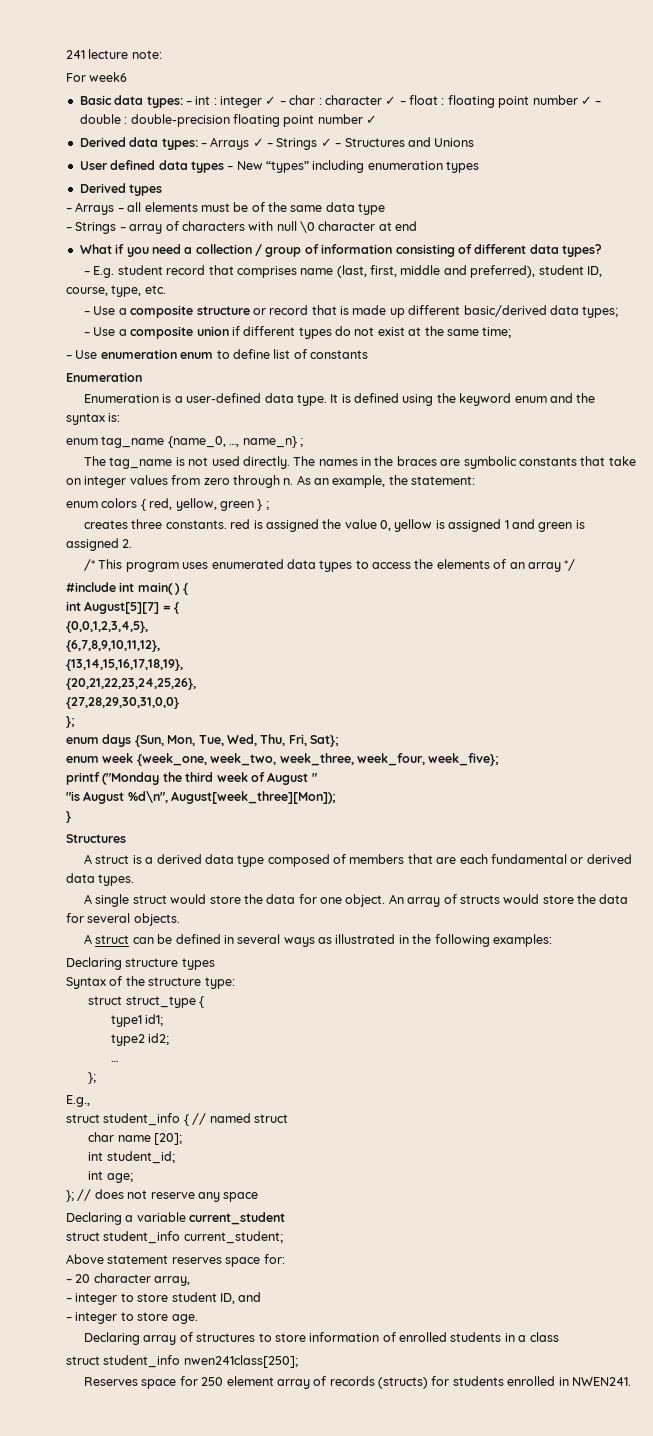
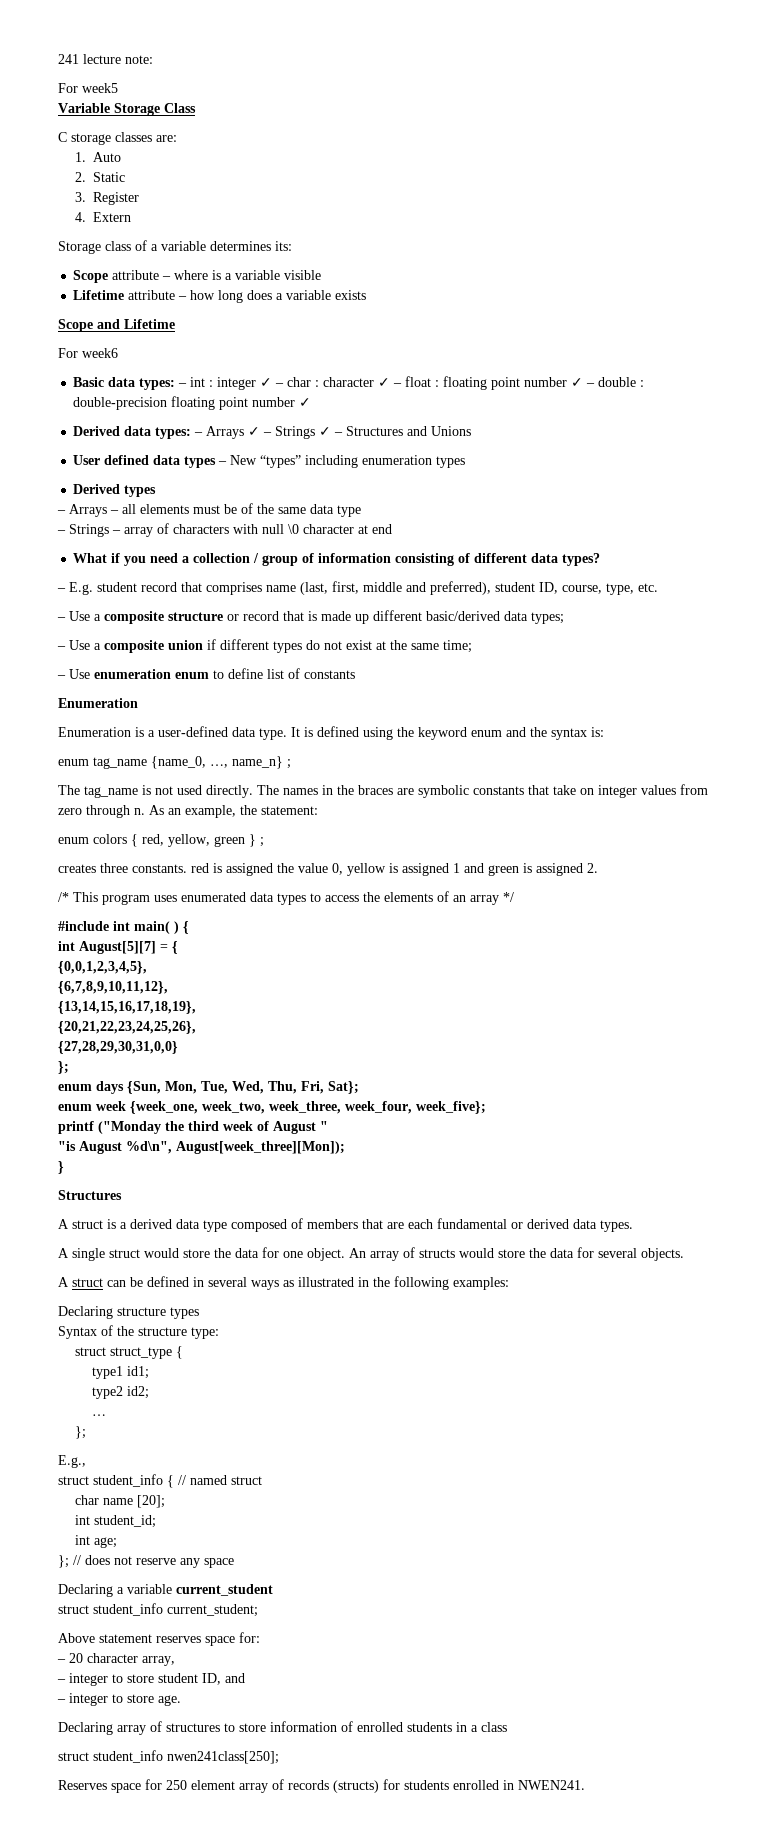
+ For week5
+ Variable Storage Class
+ C storage classes are:
+ 1. Auto
+ 2. Static
+ 3. Register
+ 4. Extern
+ Storage class of a variable determines its:
+ Scope attribute – where is a variable visible
+ Lifetime attribute – how long does a variable exists
+ Scope and Lifetime

